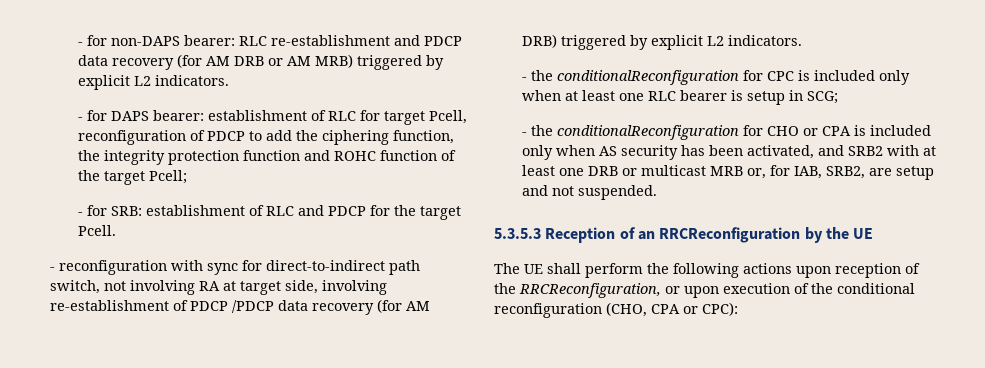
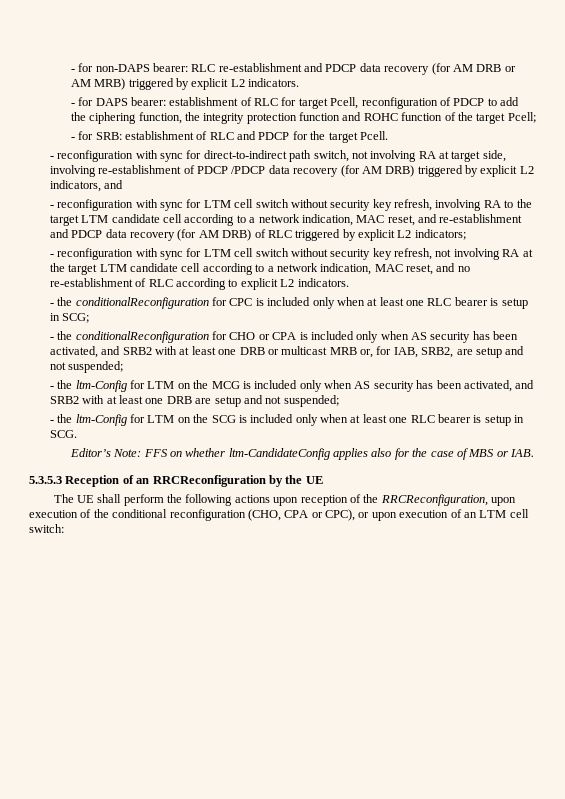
- - reconfiguration with sync for direct-to-indirect path switch, not involving RA at target side, involving re-establishment of PDCP /PDCP data recovery (for AM DRB) triggered by explicit L2 indicators.
+ - reconfiguration with sync for direct-to-indirect path switch, not involving RA at target side, involving re-establishment of PDCP /PDCP data recovery (for AM DRB) triggered by explicit L2 indicators, and
+ - reconfiguration with sync for LTM cell switch without security key refresh, involving RA to the target LTM candidate cell according to a network indication, MAC reset, and re-establishment and PDCP data recovery (for AM DRB) of RLC triggered by explicit L2 indicators;
+ - reconfiguration with sync for LTM cell switch without security key refresh, not involving RA at the target LTM candidate cell according to a network indication, MAC reset, and no re-establishment of RLC according to explicit L2 indicators.
- - the conditionalReconfiguration for CHO or CPA is included only when AS security has been activated, and SRB2 with at least one DRB or multicast MRB or, for IAB, SRB2, are setup and not suspended.
+ - the conditionalReconfiguration for CHO or CPA is included only when AS security has been activated, and SRB2 with at least one DRB or multicast MRB or, for IAB, SRB2, are setup and not suspended;
+ - the ltm-Config for LTM on the MCG is included only when AS security has been activated, and SRB2 with at least one DRB are setup and not suspended;
+ - the ltm-Config for LTM on the SCG is included only when at least one RLC bearer is setup in SCG.
+ Editor’s Note: FFS on whether ltm-CandidateConfig applies also for the case of MBS or IAB.
- The UE shall perform the following actions upon reception of the RRCReconfiguration, or upon execution of the conditional reconfiguration (CHO, CPA or CPC):
+ The UE shall perform the following actions upon reception of the RRCReconfiguration, upon execution of the conditional reconfiguration (CHO, CPA or CPC), or upon execution of an LTM cell switch:

